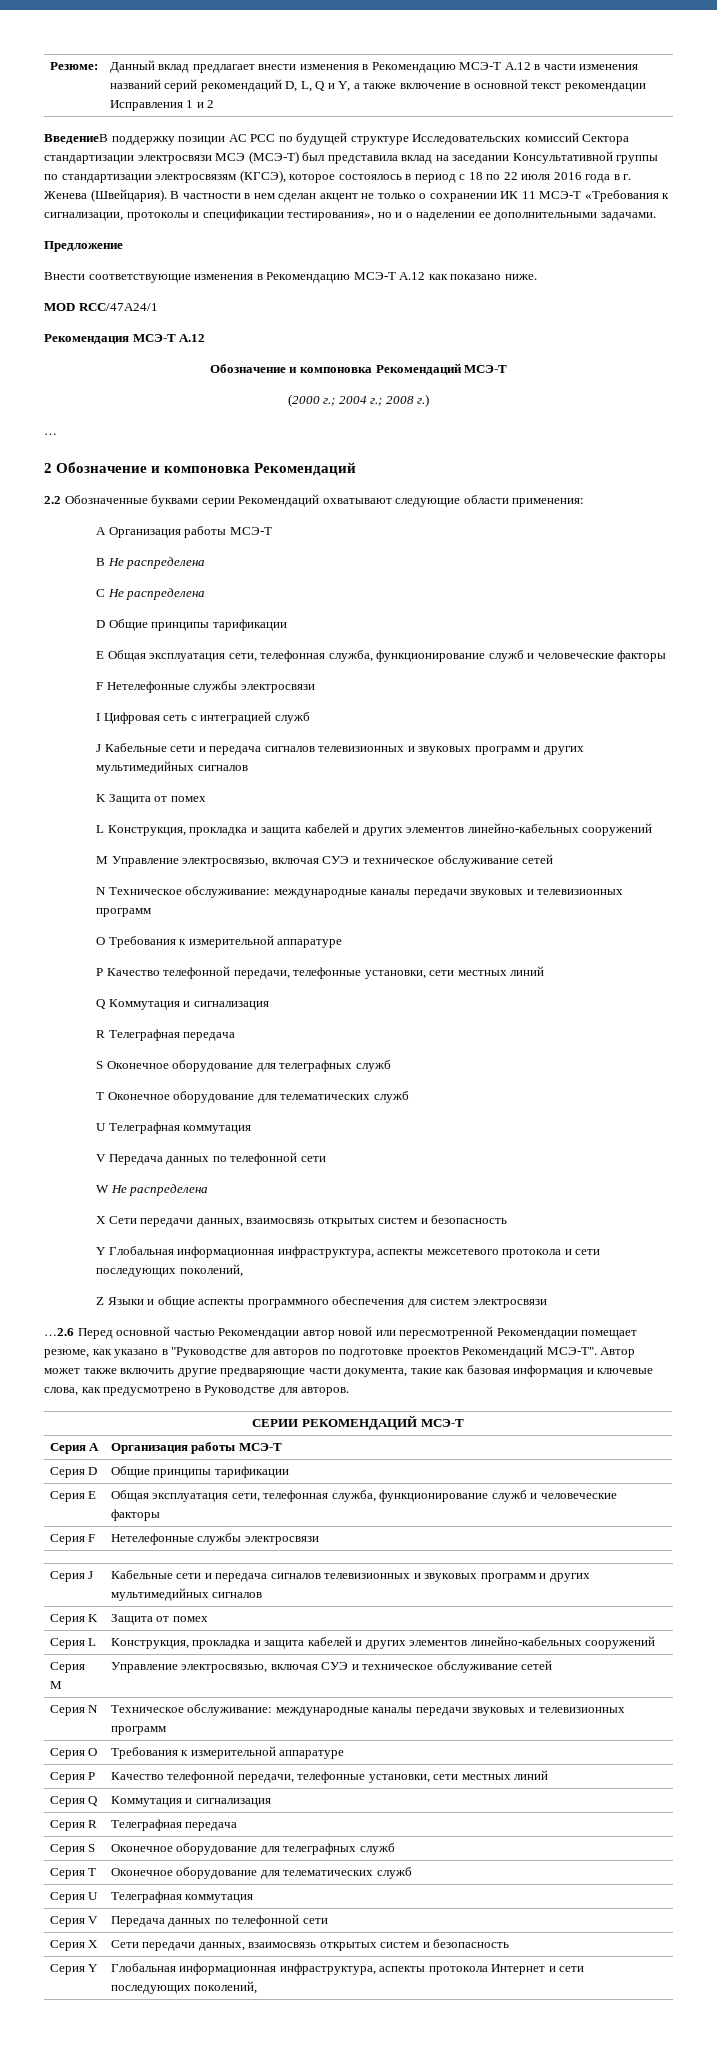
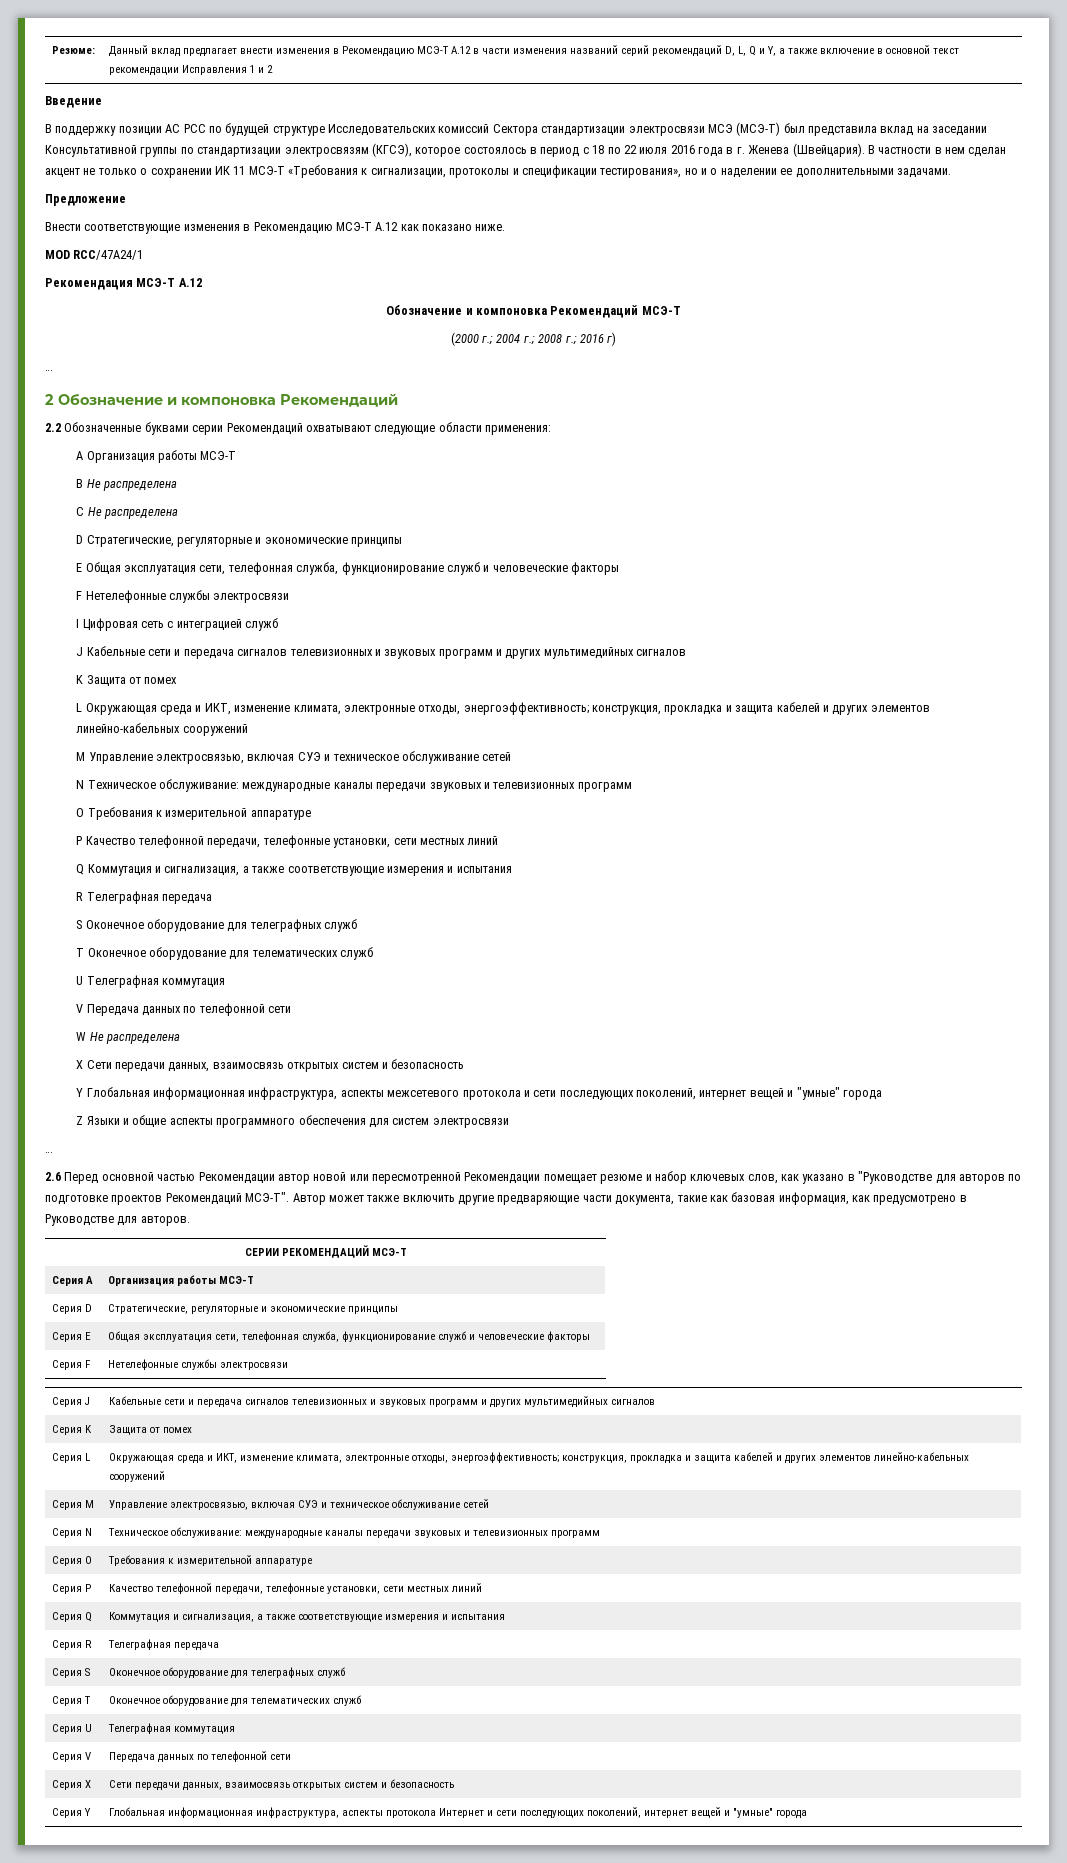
- ВведениеВ поддержку позиции АС РСС по будущей структуре Исследовательских комиссий Сектора стандартизации электросвязи МСЭ (МСЭ-Т) был представила вклад на заседании Консультативной группы по стандартизации электросвязям (КГСЭ), которое состоялось в период с 18 по 22 июля 2016 года в г. Женева (Швейцария).
+ Введение
+ В поддержку позиции АС РСС по будущей структуре Исследовательских комиссий Сектора стандартизации электросвязи МСЭ (МСЭ-Т) был представила вклад на заседании Консультативной группы по стандартизации электросвязям (КГСЭ), которое состоялось в период с 18 по 22 июля 2016 года в г. Женева (Швейцария).
- (2000 г.; 2004 г.; 2008 г.)
+ (2000 г.; 2004 г.; 2008 г.; 2016 г)
- D Общие принципы тарификации
+ D Стратегические, регуляторные и экономические принципы
- L Конструкция, прокладка и защита кабелей и других элементов линейно-кабельных сооружений
+ L Окружающая среда и ИКТ, изменение климата, электронные отходы, энергоэффективность; конструкция, прокладка и защита кабелей и других элементов линейно-кабельных сооружений
- Q Коммутация и сигнализация
+ Q Коммутация и сигнализация, а также соответствующие измерения и испытания
- Y Глобальная информационная инфраструктура, аспекты межсетевого протокола и сети последующих поколений,
+ Y Глобальная информационная инфраструктура, аспекты межсетевого протокола и сети последующих поколений, интернет вещей и "умные" города
  Z Языки и общие аспекты программного обеспечения для систем электросвязи
- …2.6 Перед основной частью Рекомендации автор новой или пересмотренной Рекомендации помещает резюме, как указано в "Руководстве для авторов по подготовке проектов Рекомендаций МСЭ-Т".
+ …
+ 2.6 Перед основной частью Рекомендации автор новой или пересмотренной Рекомендации помещает резюме и набор ключевых слов, как указано в "Руководстве для авторов по подготовке проектов Рекомендаций МСЭ-Т".
- Автор может также включить другие предваряющие части документа, такие как базовая информация и ключевые слова, как предусмотрено в Руководстве для авторов.
+ Автор может также включить другие предваряющие части документа, такие как базовая информация, как предусмотрено в Руководстве для авторов.
- Серия D | Общие принципы тарификации
+ Серия D | Стратегические, регуляторные и экономические принципы
- Серия L | Конструкция, прокладка и защита кабелей и других элементов линейно-кабельных сооружений
+ Серия L | Окружающая среда и ИКТ, изменение климата, электронные отходы, энергоэффективность; конструкция, прокладка и защита кабелей и других элементов линейно-кабельных сооружений
- Серия Q | Коммутация и сигнализация
+ Серия Q | Коммутация и сигнализация, а также соответствующие измерения и испытания
- Серия Y | Глобальная информационная инфраструктура, аспекты протокола Интернет и сети последующих поколений,
+ Серия Y | Глобальная информационная инфраструктура, аспекты протокола Интернет и сети последующих поколений, интернет вещей и "умные" города

